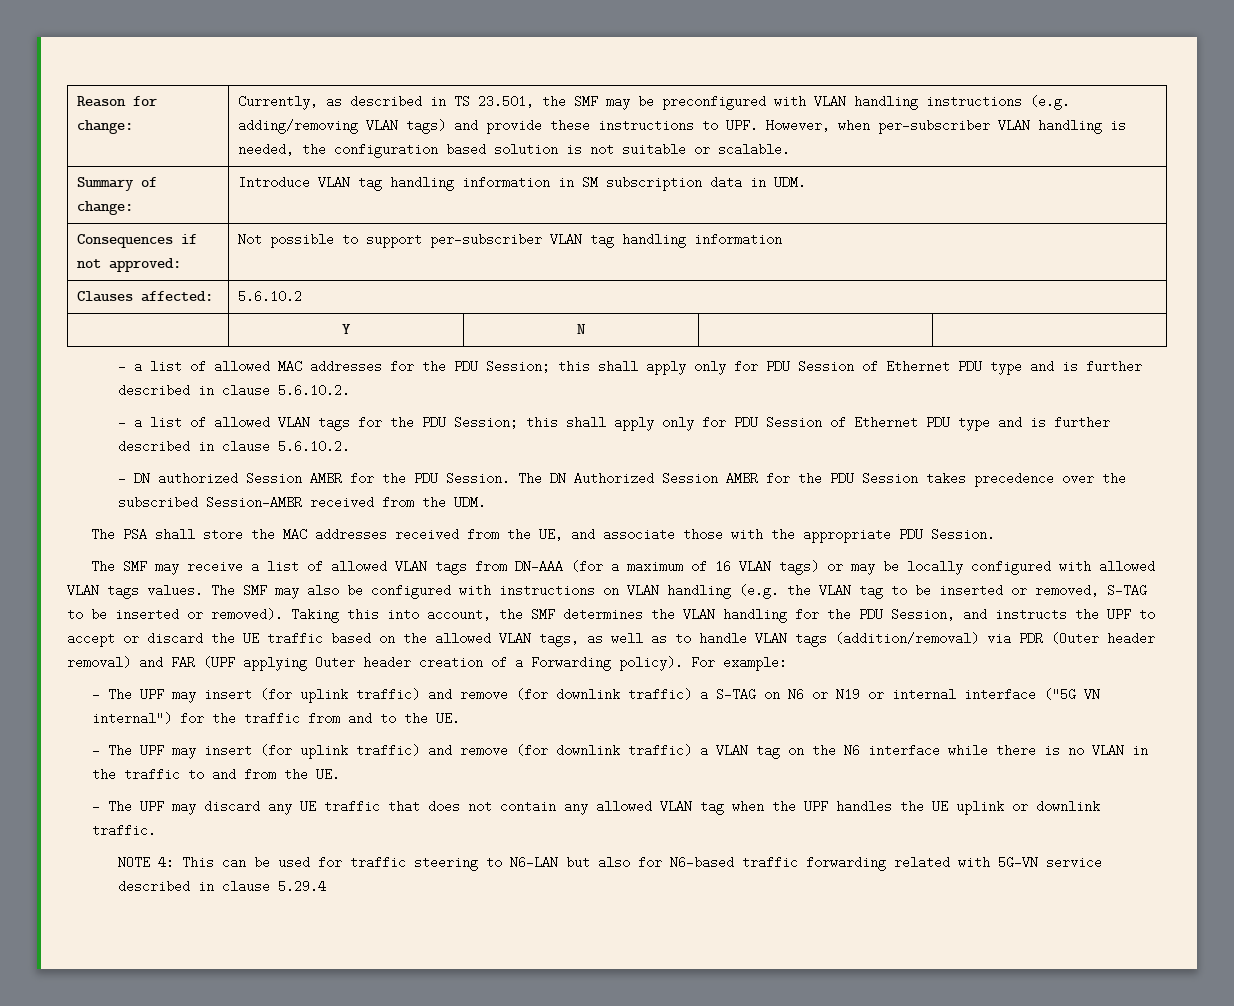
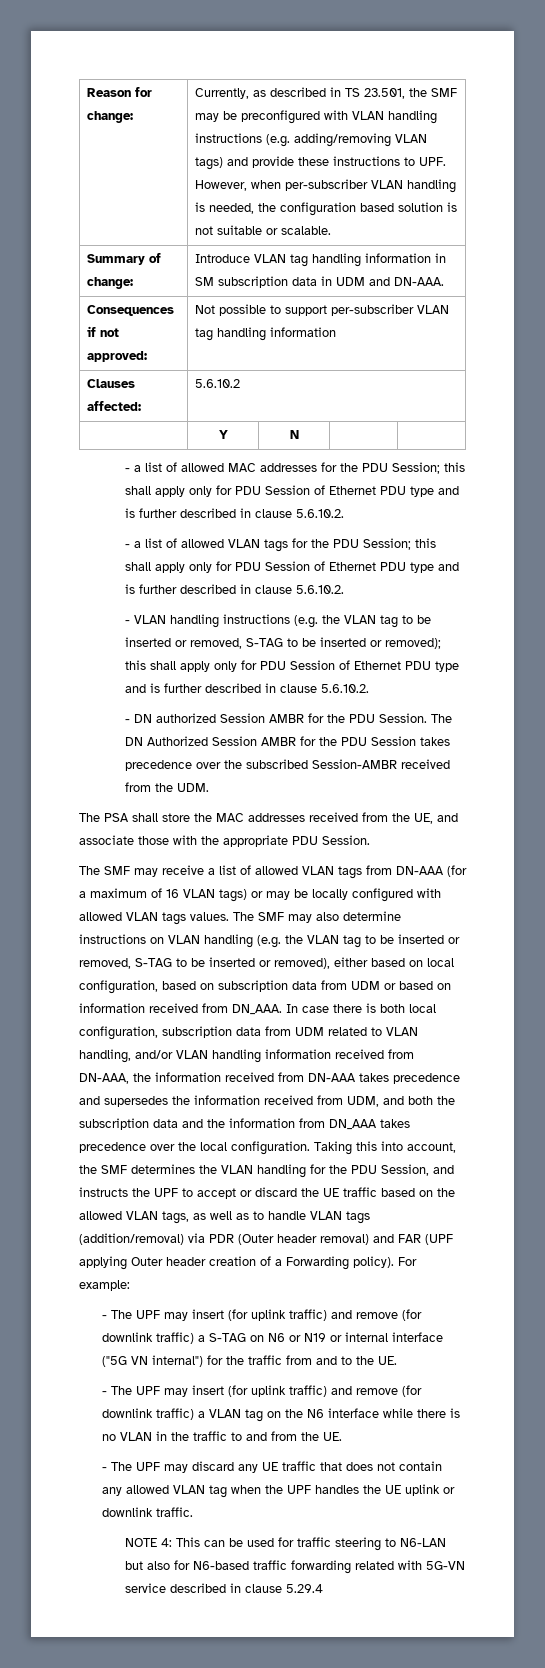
- Summary of change: | Introduce VLAN tag handling information in SM subscription data in UDM.
+ Summary of change: | Introduce VLAN tag handling information in SM subscription data in UDM and DN-AAA.
+ - VLAN handling instructions (e.g. the VLAN tag to be inserted or removed, S-TAG to be inserted or removed); this shall apply only for PDU Session of Ethernet PDU type and is further described in clause 5.6.10.2.
- The SMF may also be configured with instructions on VLAN handling (e.g. the VLAN tag to be inserted or removed, S-TAG to be inserted or removed).
+ The SMF may also determine instructions on VLAN handling (e.g. the VLAN tag to be inserted or removed, S-TAG to be inserted or removed), either based on local configuration, based on subscription data from UDM or based on information received from DN_AAA. In case there is both local configuration, subscription data from UDM related to VLAN handling, and/or VLAN handling information received from DN-AAA, the information received from DN-AAA takes precedence and supersedes the information received from UDM, and both the subscription data and the information from DN_AAA takes precedence over the local configuration.

